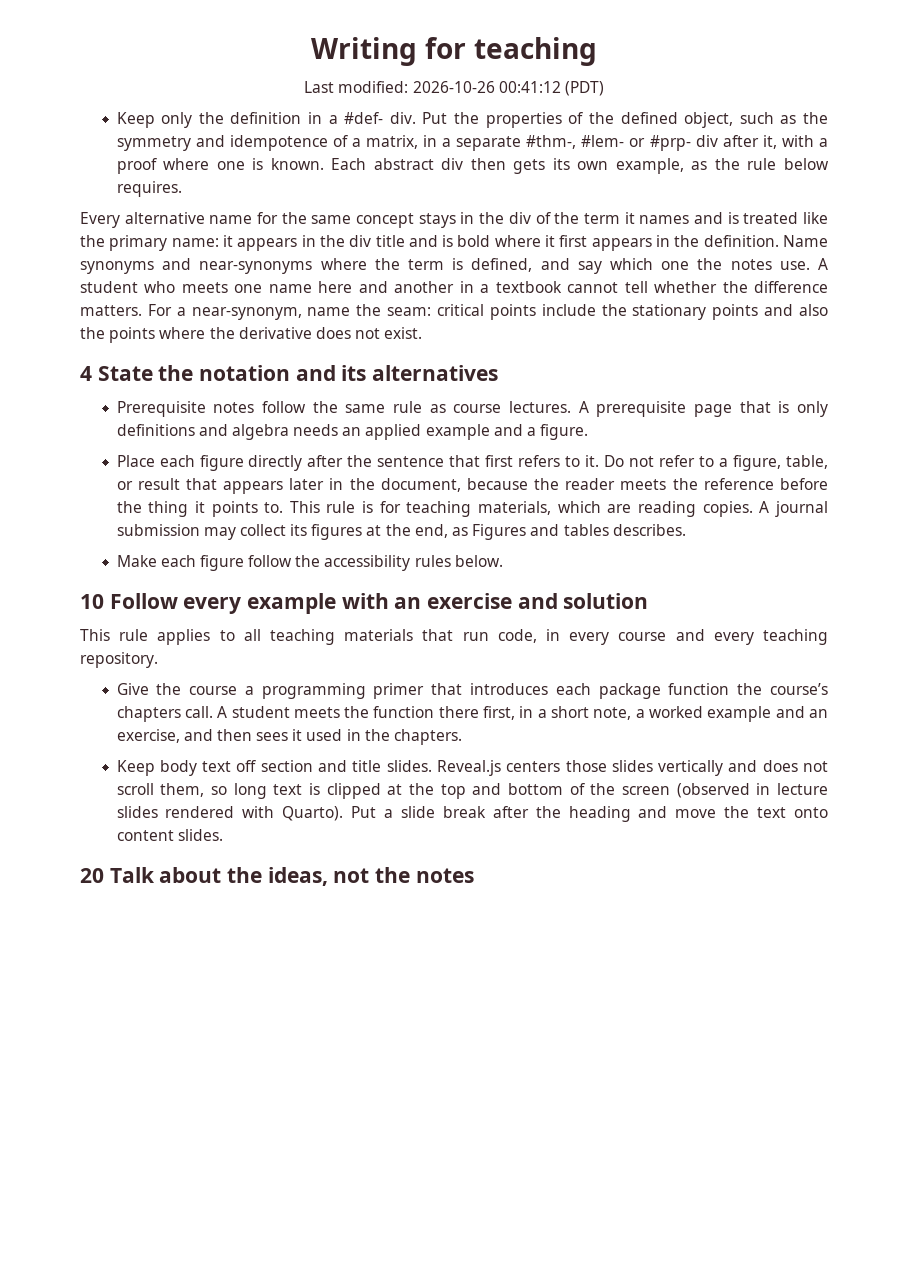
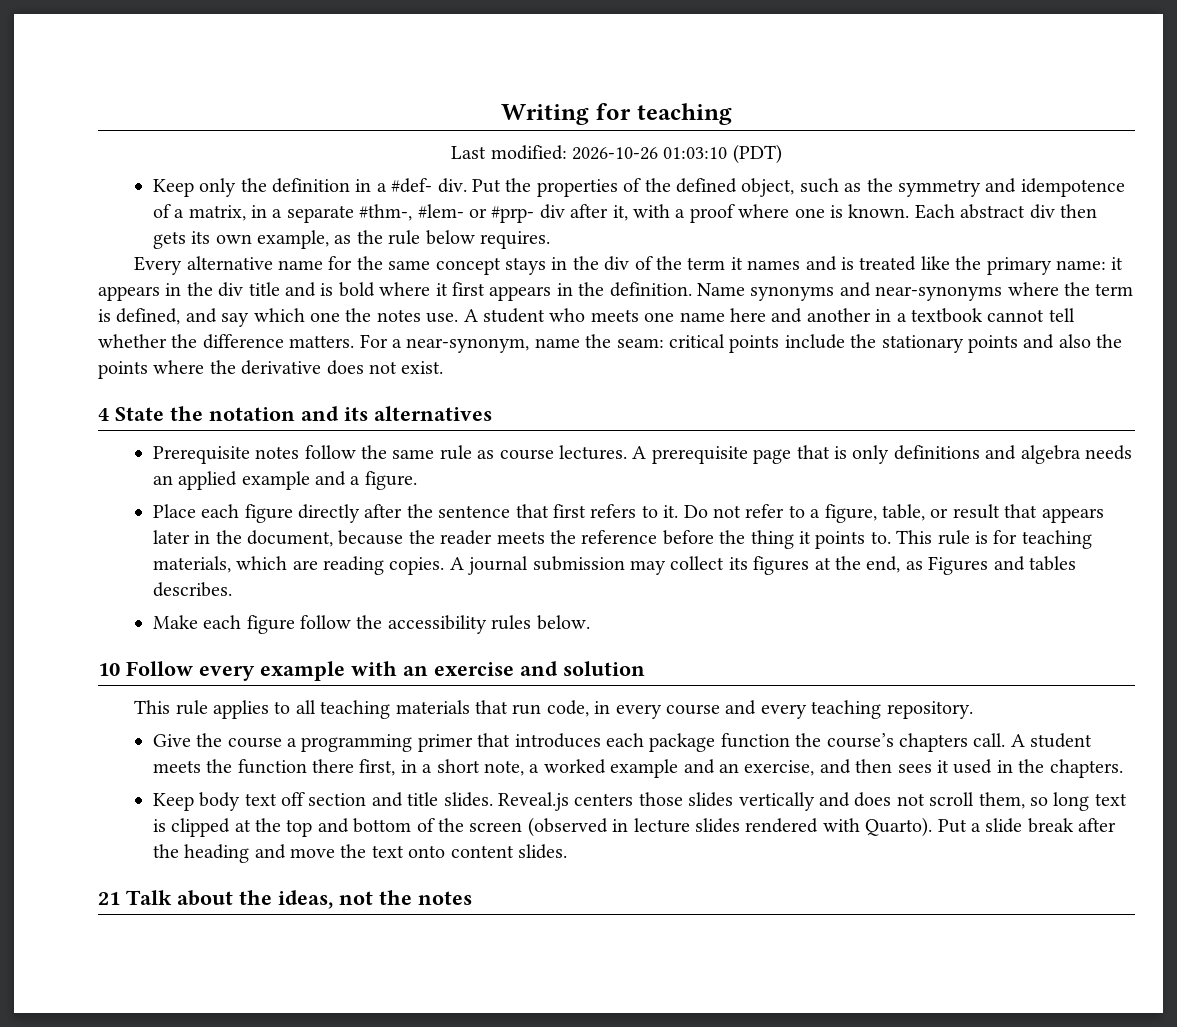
- Last modified: 2026-10-26 00:41:12 (PDT)
+ Last modified: 2026-10-26 01:03:10 (PDT)
- 20 Talk about the ideas, not the notes
+ 21 Talk about the ideas, not the notes

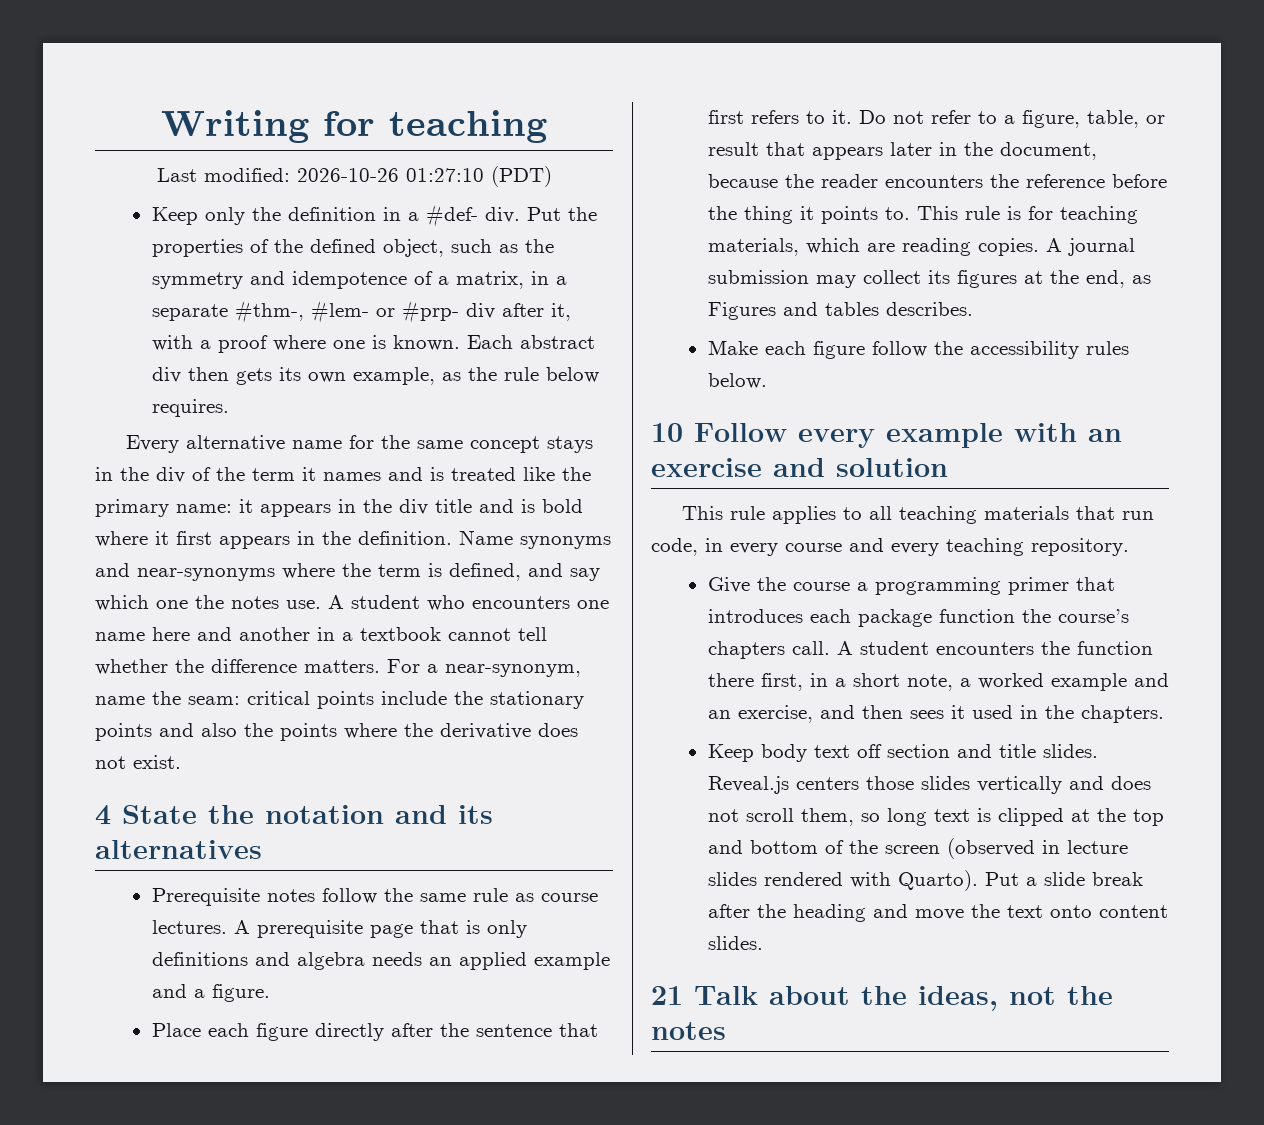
- Last modified: 2026-10-26 01:03:10 (PDT)
+ Last modified: 2026-10-26 01:27:10 (PDT)
- A student who meets one name here and another in a textbook cannot tell whether the difference matters.
+ A student who encounters one name here and another in a textbook cannot tell whether the difference matters.
- Do not refer to a figure, table, or result that appears later in the document, because the reader meets the reference before the thing it points to.
+ Do not refer to a figure, table, or result that appears later in the document, because the reader encounters the reference before the thing it points to.
- A student meets the function there first, in a short note, a worked example and an exercise, and then sees it used in the chapters.
+ A student encounters the function there first, in a short note, a worked example and an exercise, and then sees it used in the chapters.

